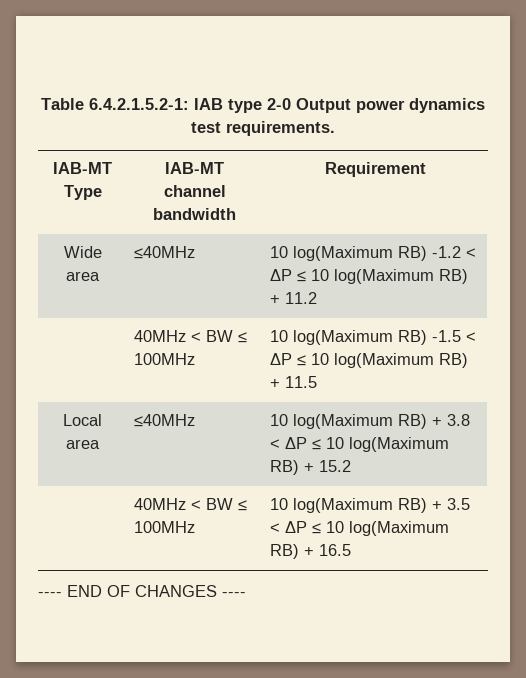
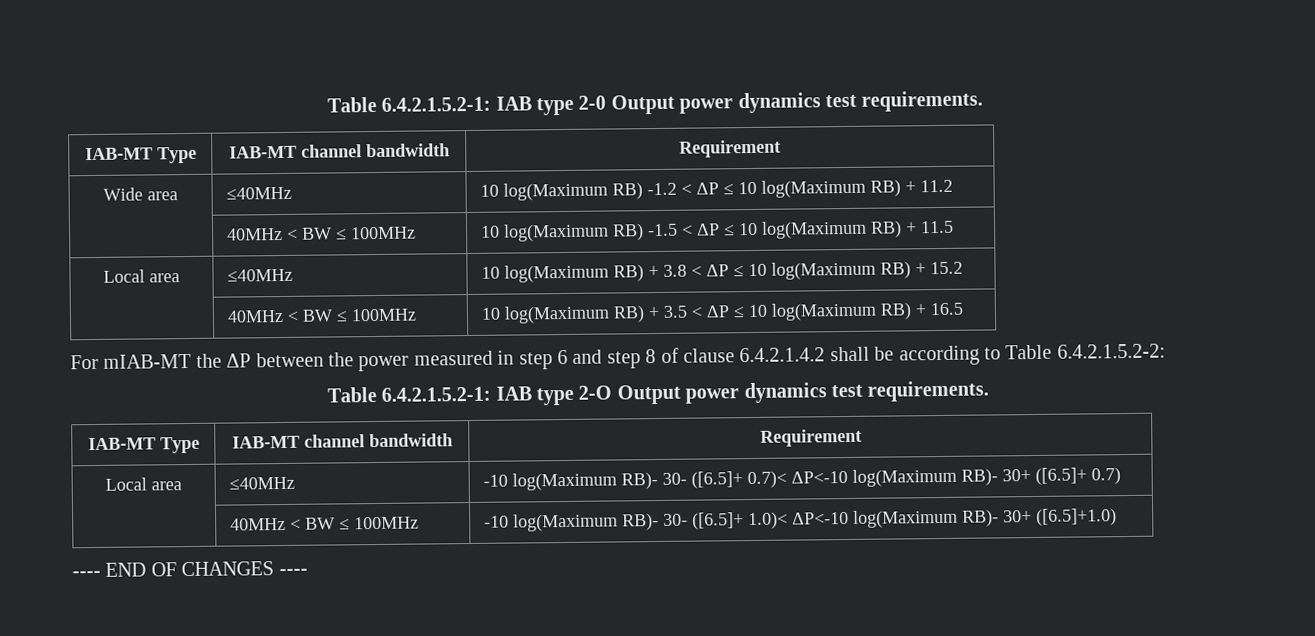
+ For mIAB-MT the ΔP between the power measured in step 6 and step 8 of clause 6.4.2.1.4.2 shall be according to Table 6.4.2.1.5.2-2:
+ Table 6.4.2.1.5.2-1: IAB type 2-O Output power dynamics test requirements.
+ IAB-MT Type | IAB-MT channel bandwidth | Requirement
+ Local area | ≤40MHz | -10 log(Maximum RB)- 30- ([6.5]+ 0.7)< ΔP<-10 log(Maximum RB)- 30+ ([6.5]+ 0.7)
+ | 40MHz < BW ≤ 100MHz | -10 log(Maximum RB)- 30- ([6.5]+ 1.0)< ΔP<-10 log(Maximum RB)- 30+ ([6.5]+1.0)

